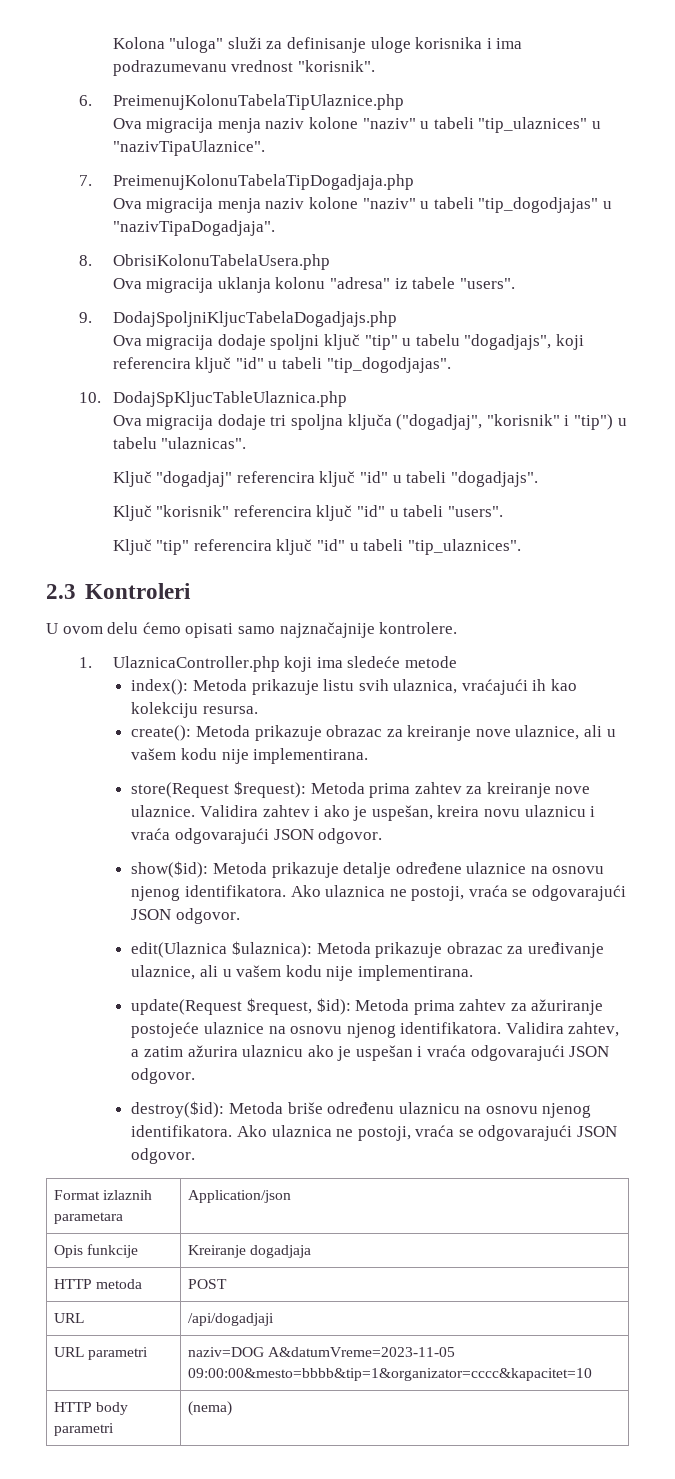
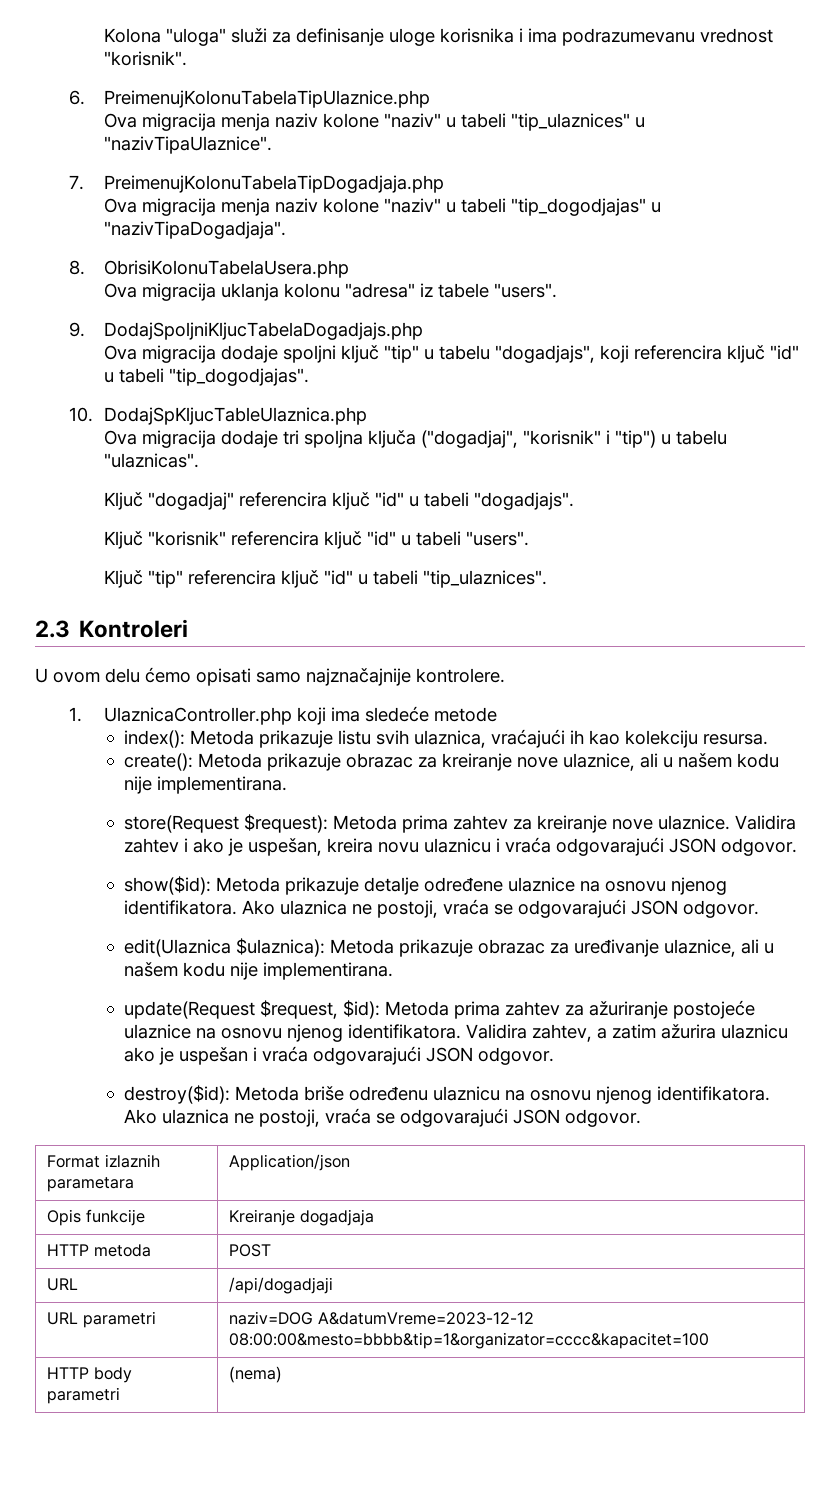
- create(): Metoda prikazuje obrazac za kreiranje nove ulaznice, ali u vašem kodu nije implementirana.
+ create(): Metoda prikazuje obrazac za kreiranje nove ulaznice, ali u našem kodu nije implementirana.
- edit(Ulaznica $ulaznica): Metoda prikazuje obrazac za uređivanje ulaznice, ali u vašem kodu nije implementirana.
+ edit(Ulaznica $ulaznica): Metoda prikazuje obrazac za uređivanje ulaznice, ali u našem kodu nije implementirana.
- URL parametri | naziv=DOG A&datumVreme=2023-11-05 09:00:00&mesto=bbbb&tip=1&organizator=cccc&kapacitet=10
+ URL parametri | naziv=DOG A&datumVreme=2023-12-12 08:00:00&mesto=bbbb&tip=1&organizator=cccc&kapacitet=100

